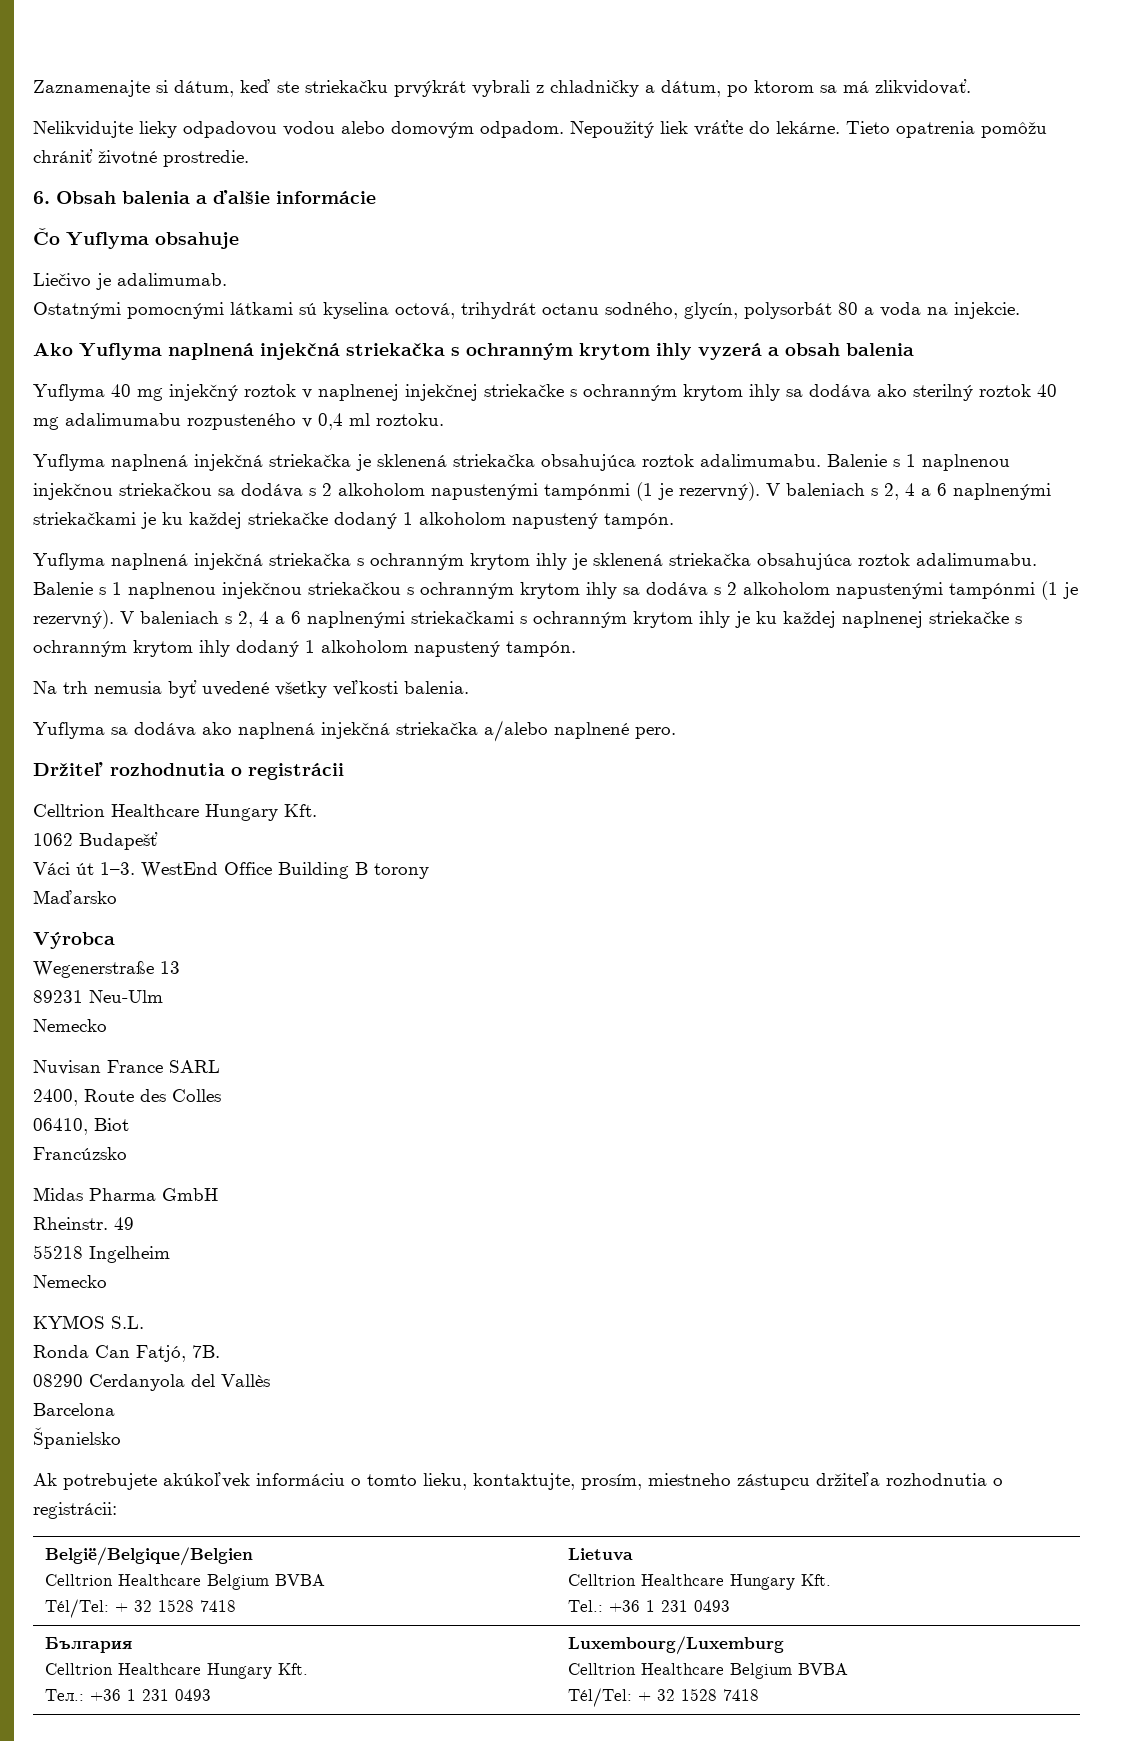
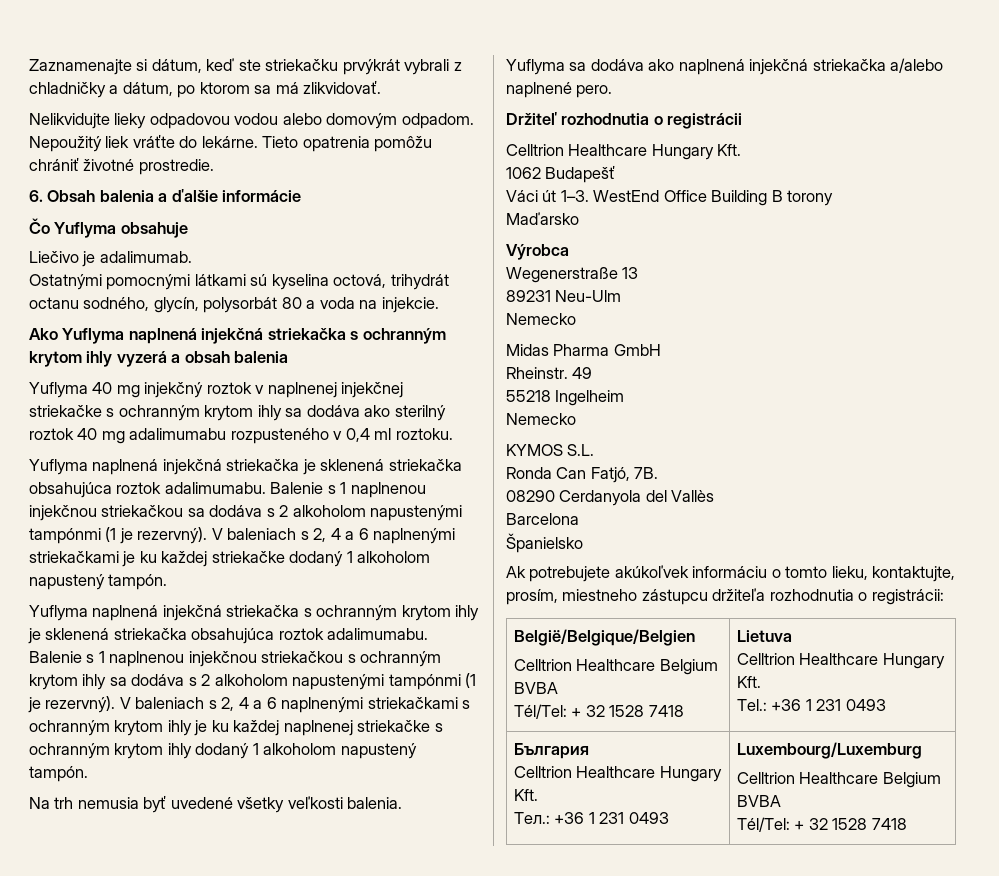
- Nuvisan France SARL
- 2400, Route des Colles
- 06410, Biot
- Francúzsko

